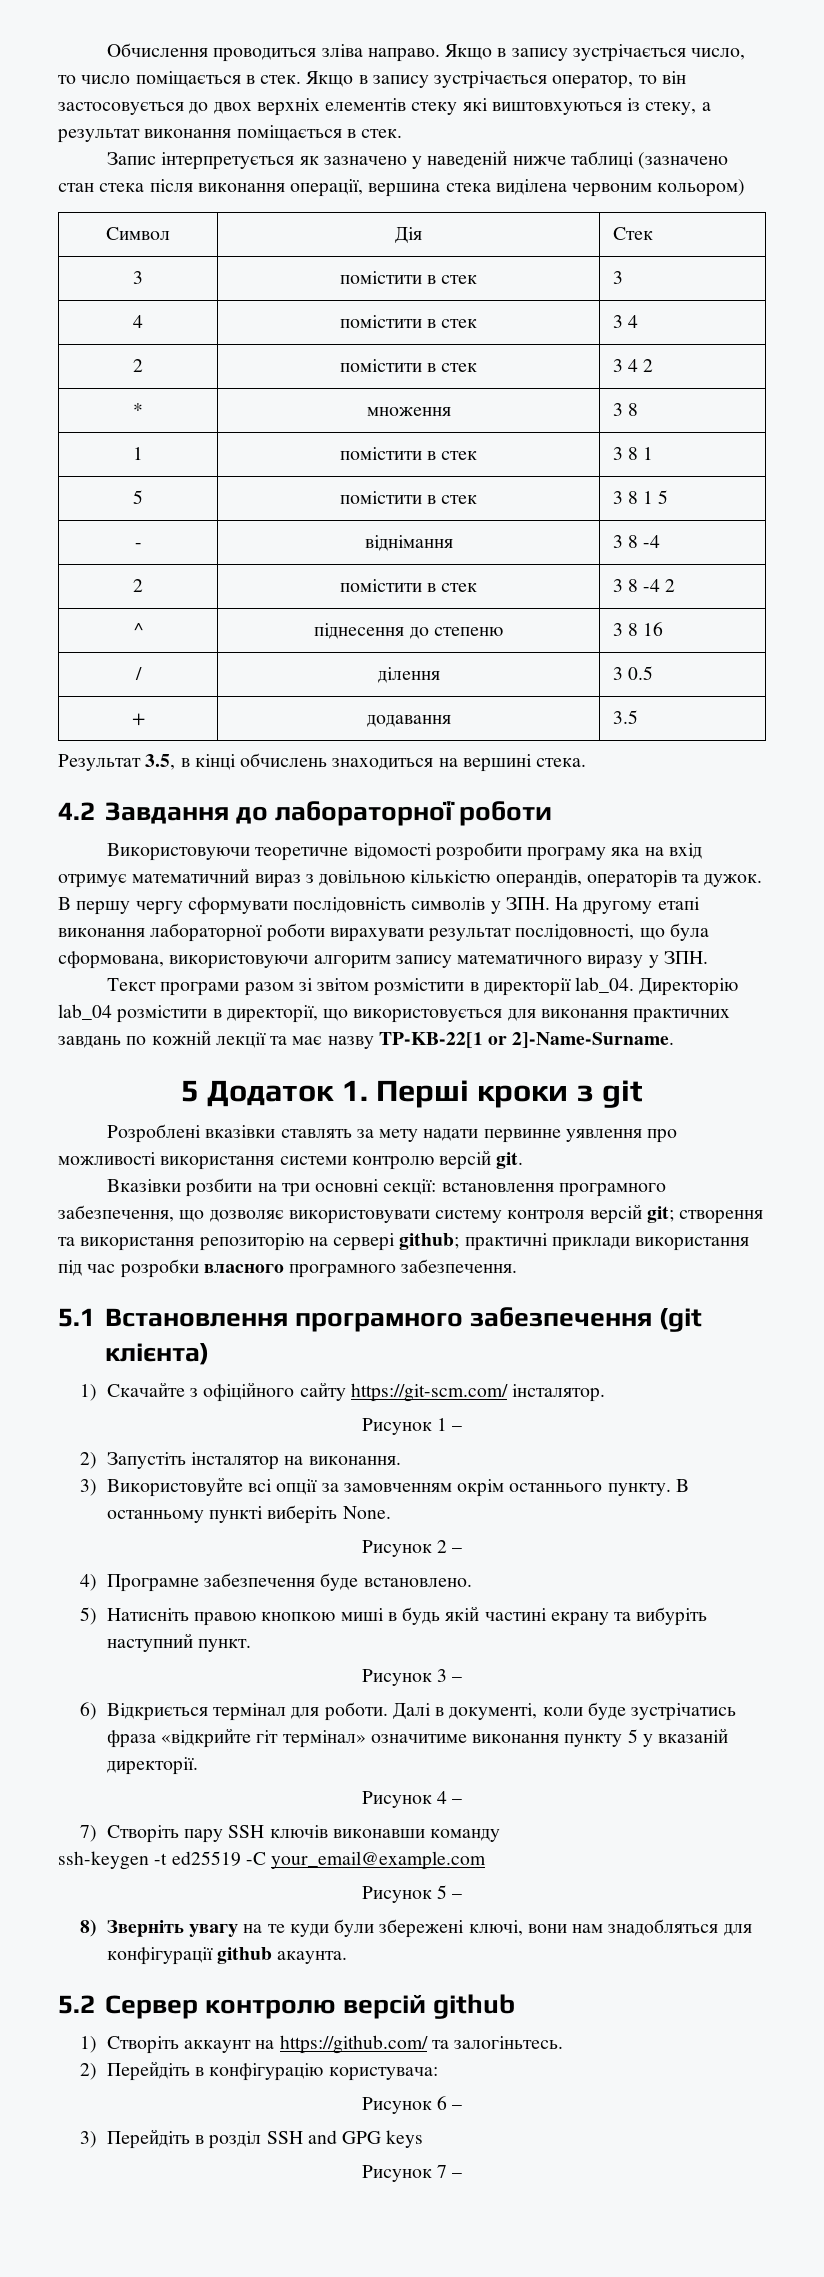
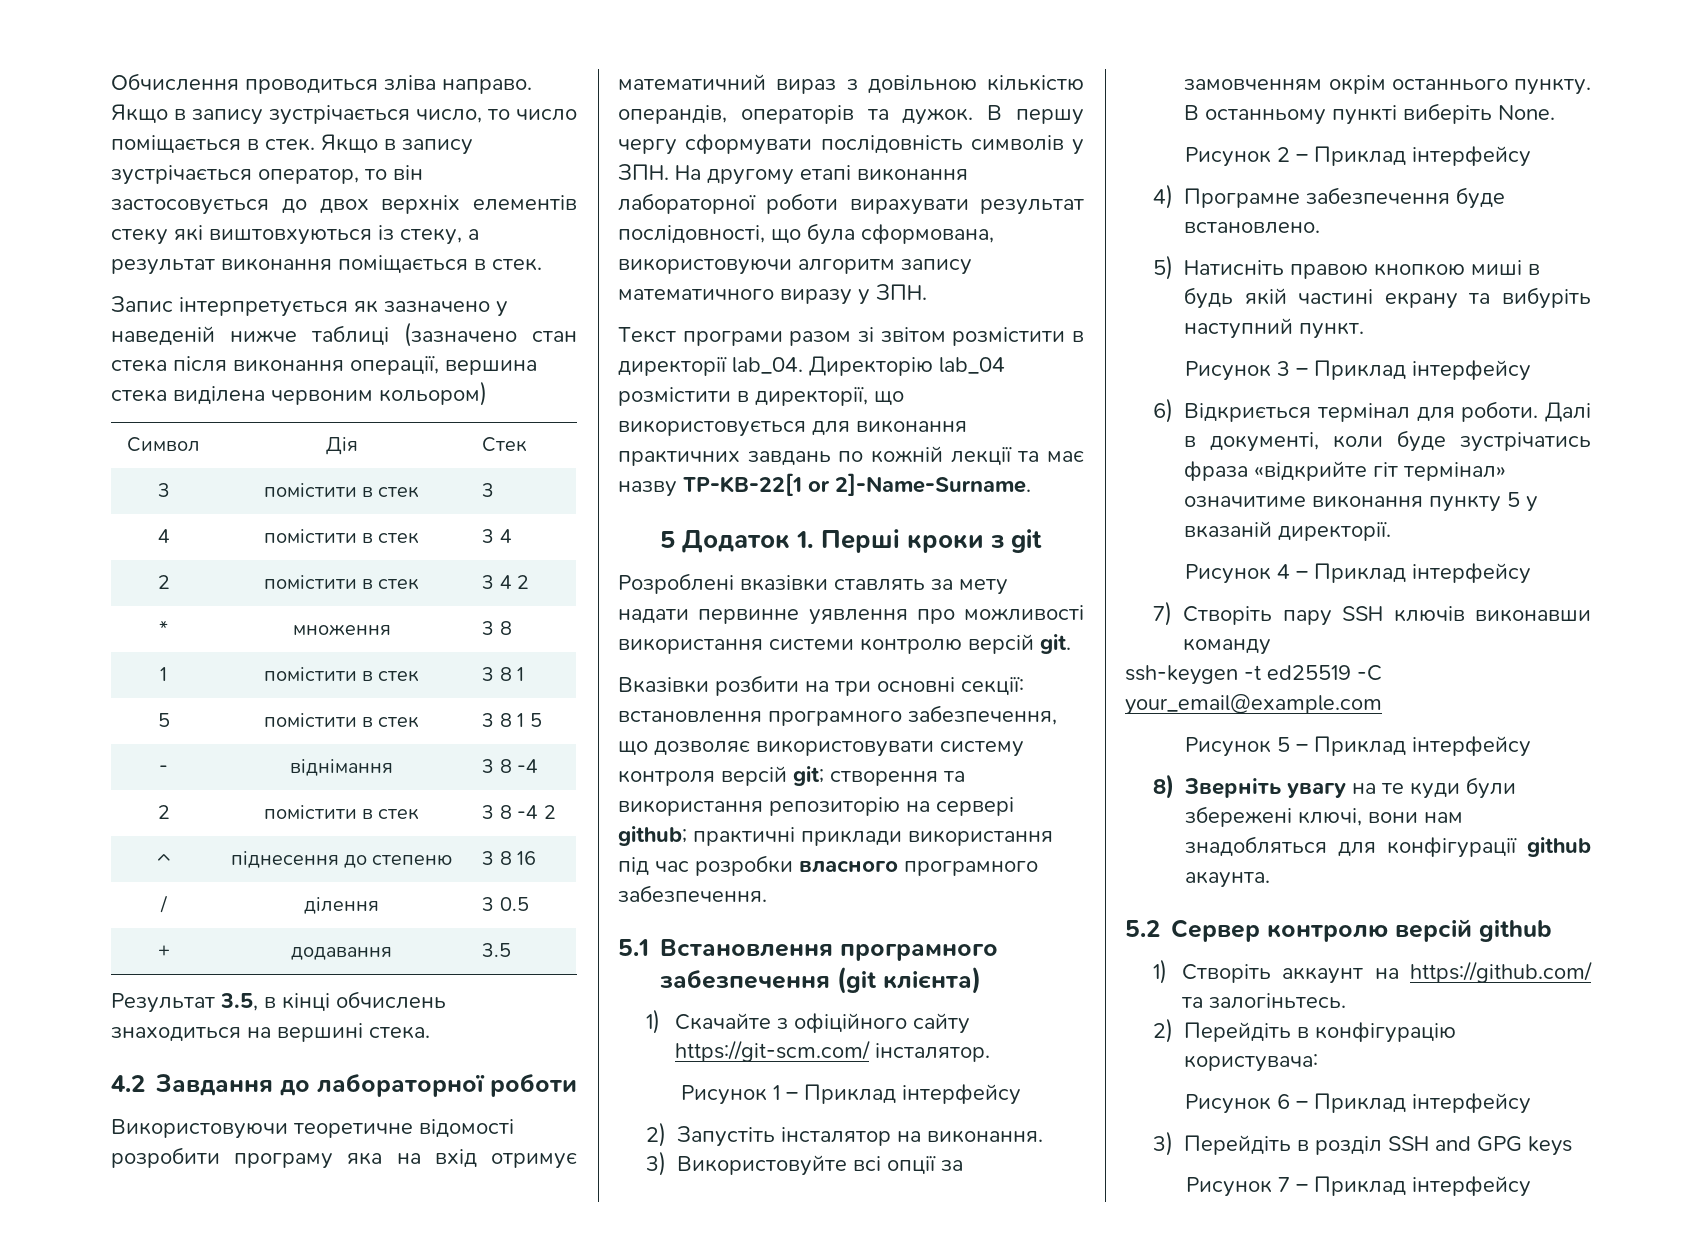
- Рисунок 1 –
+ Рисунок 1 – Приклад інтерфейсу
- Рисунок 2 –
+ Рисунок 2 – Приклад інтерфейсу
- Рисунок 3 –
+ Рисунок 3 – Приклад інтерфейсу
- Рисунок 4 –
+ Рисунок 4 – Приклад інтерфейсу
- Рисунок 5 –
+ Рисунок 5 – Приклад інтерфейсу
- Рисунок 6 –
+ Рисунок 6 – Приклад інтерфейсу
- Рисунок 7 –
+ Рисунок 7 – Приклад інтерфейсу

